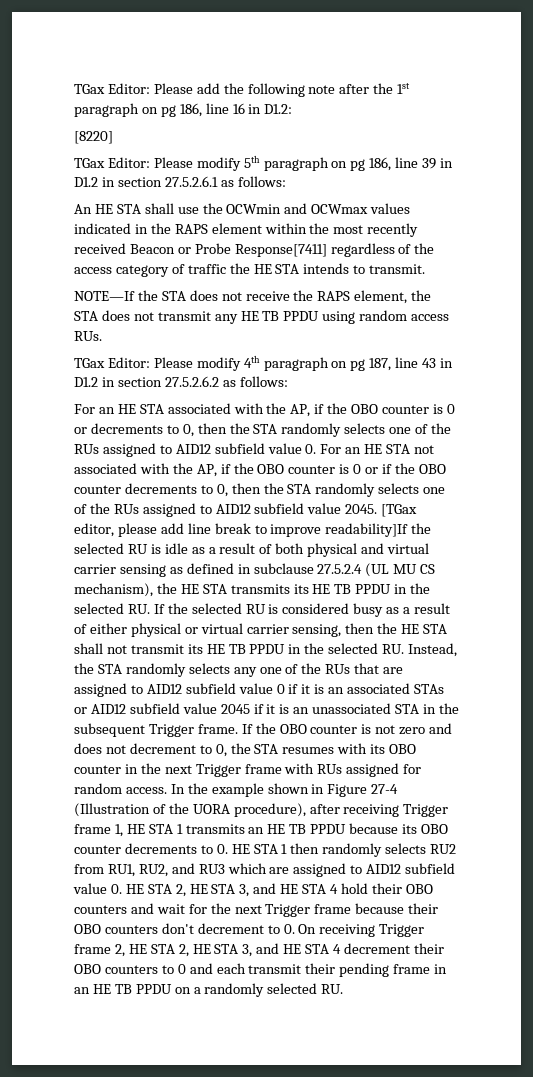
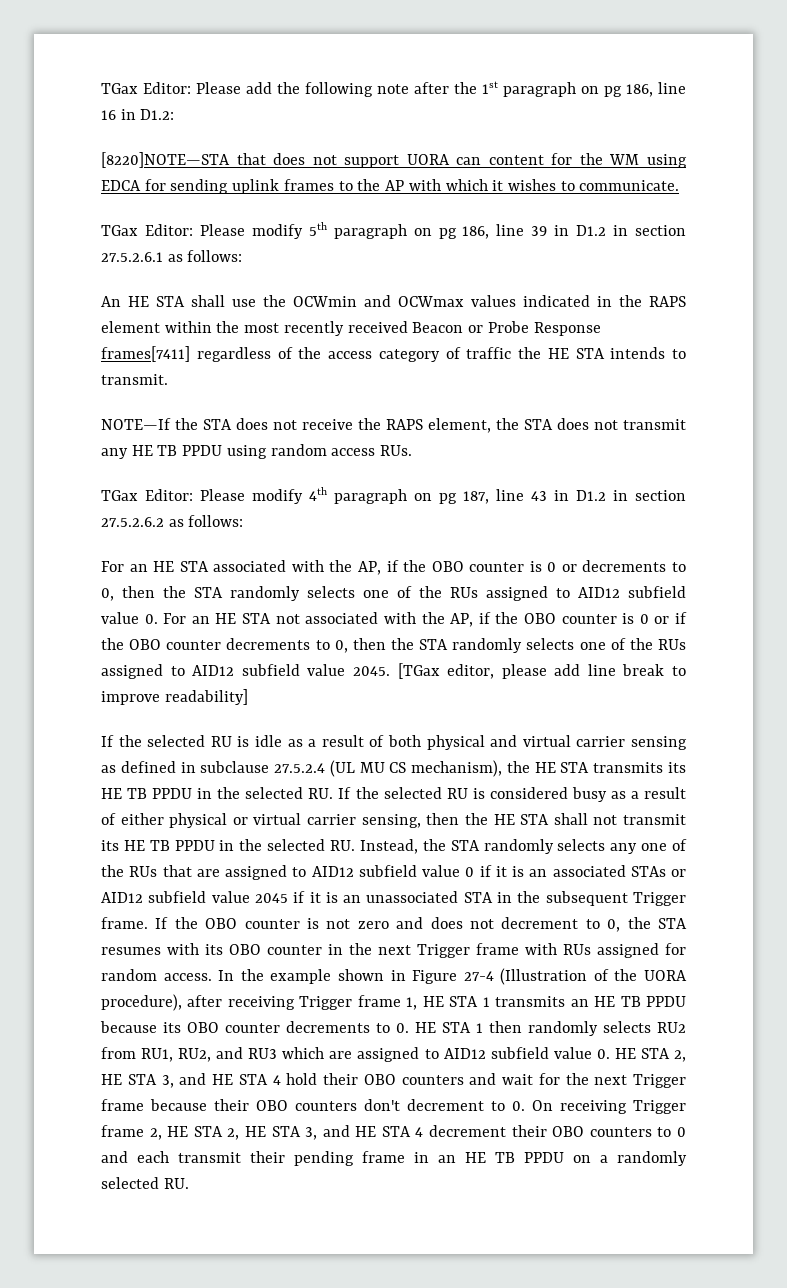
- [8220]
+ [8220]NOTE—STA that does not support UORA can content for the WM using EDCA for sending uplink frames to the AP with which it wishes to communicate.
- An HE STA shall use the OCWmin and OCWmax values indicated in the RAPS element within the most recently received Beacon or Probe Response[7411] regardless of the access category of traffic the HE STA intends to transmit.
+ An HE STA shall use the OCWmin and OCWmax values indicated in the RAPS element within the most recently received Beacon or Probe Response frames[7411] regardless of the access category of traffic the HE STA intends to transmit.
- [TGax editor, please add line break to improve readability]If the selected RU is idle as a result of both physical and virtual carrier sensing as defined in subclause 27.5.2.4 (UL MU CS mechanism), the HE STA transmits its HE TB PPDU in the selected RU. If the selected RU is considered busy as a result of either physical or virtual carrier sensing, then the HE STA shall not transmit its HE TB PPDU in the selected RU. Instead, the STA randomly selects any one of the RUs that are assigned to AID12 subfield value 0 if it is an associated STAs or AID12 subfield value 2045 if it is an unassociated STA in the subsequent Trigger frame.
+ [TGax editor, please add line break to improve readability]
+ If the selected RU is idle as a result of both physical and virtual carrier sensing as defined in subclause 27.5.2.4 (UL MU CS mechanism), the HE STA transmits its HE TB PPDU in the selected RU. If the selected RU is considered busy as a result of either physical or virtual carrier sensing, then the HE STA shall not transmit its HE TB PPDU in the selected RU. Instead, the STA randomly selects any one of the RUs that are assigned to AID12 subfield value 0 if it is an associated STAs or AID12 subfield value 2045 if it is an unassociated STA in the subsequent Trigger frame.

